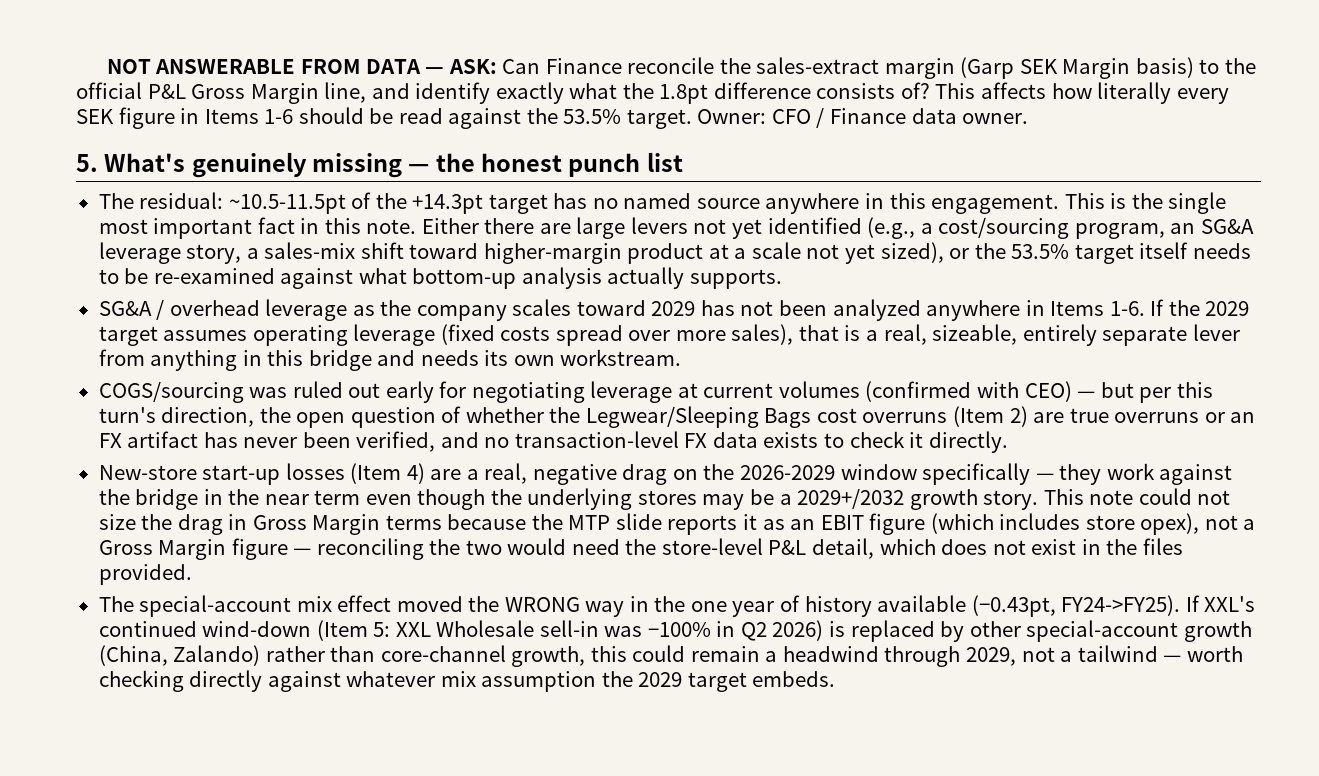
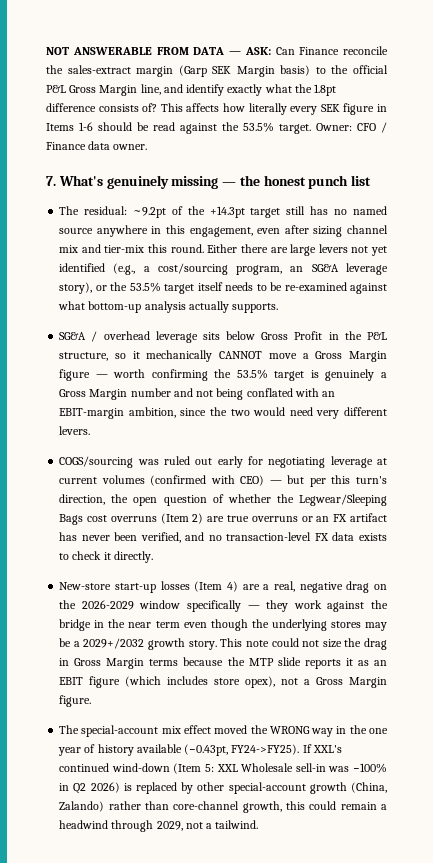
- 5. What's genuinely missing — the honest punch list
+ 7. What's genuinely missing — the honest punch list
- The residual: ~10.5-11.5pt of the +14.3pt target has no named source anywhere in this engagement. This is the single most important fact in this note.
+ The residual: ~9.2pt of the +14.3pt target still has no named source anywhere in this engagement, even after sizing channel mix and tier-mix this round.
- Either there are large levers not yet identified (e.g., a cost/sourcing program, an SG&A leverage story, a sales-mix shift toward higher-margin product at a scale not yet sized), or the 53.5% target itself needs to be re-examined against what bottom-up analysis actually supports.
+ Either there are large levers not yet identified (e.g., a cost/sourcing program, an SG&A leverage story), or the 53.5% target itself needs to be re-examined against what bottom-up analysis actually supports.
- SG&A / overhead leverage as the company scales toward 2029 has not been analyzed anywhere in Items 1-6. If the 2029 target assumes operating leverage (fixed costs spread over more sales), that is a real, sizeable, entirely separate lever from anything in this bridge and needs its own workstream.
+ SG&A / overhead leverage sits below Gross Profit in the P&L structure, so it mechanically CANNOT move a Gross Margin figure — worth confirming the 53.5% target is genuinely a Gross Margin number and not being conflated with an EBIT-margin ambition, since the two would need very different levers.
- This note could not size the drag in Gross Margin terms because the MTP slide reports it as an EBIT figure (which includes store opex), not a Gross Margin figure — reconciling the two would need the store-level P&L detail, which does not exist in the files provided.
+ This note could not size the drag in Gross Margin terms because the MTP slide reports it as an EBIT figure (which includes store opex), not a Gross Margin figure.
- If XXL's continued wind-down (Item 5: XXL Wholesale sell-in was −100% in Q2 2026) is replaced by other special-account growth (China, Zalando) rather than core-channel growth, this could remain a headwind through 2029, not a tailwind — worth checking directly against whatever mix assumption the 2029 target embeds.
+ If XXL's continued wind-down (Item 5: XXL Wholesale sell-in was −100% in Q2 2026) is replaced by other special-account growth (China, Zalando) rather than core-channel growth, this could remain a headwind through 2029, not a tailwind.

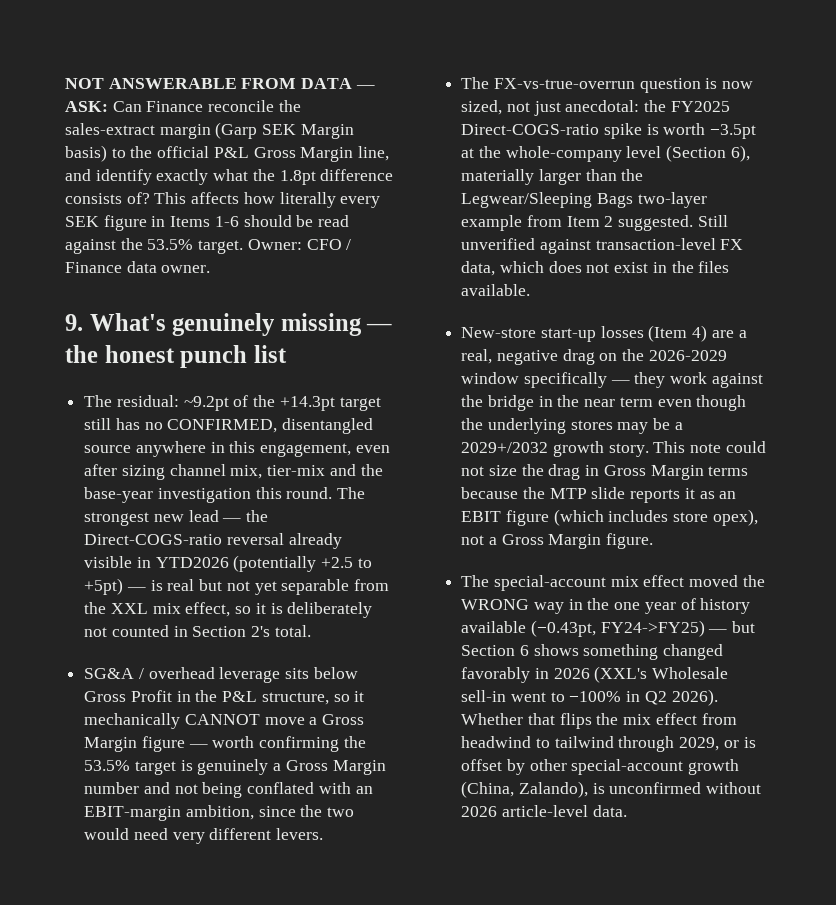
- 7. What's genuinely missing — the honest punch list
+ 9. What's genuinely missing — the honest punch list
- The residual: ~9.2pt of the +14.3pt target still has no named source anywhere in this engagement, even after sizing channel mix and tier-mix this round. Either there are large levers not yet identified (e.g., a cost/sourcing program, an SG&A leverage story), or the 53.5% target itself needs to be re-examined against what bottom-up analysis actually supports.
+ The residual: ~9.2pt of the +14.3pt target still has no CONFIRMED, disentangled source anywhere in this engagement, even after sizing channel mix, tier-mix and the base-year investigation this round. The strongest new lead — the Direct-COGS-ratio reversal already visible in YTD2026 (potentially +2.5 to +5pt) — is real but not yet separable from the XXL mix effect, so it is deliberately not counted in Section 2's total.
- COGS/sourcing was ruled out early for negotiating leverage at current volumes (confirmed with CEO) — but per this turn's direction, the open question of whether the Legwear/Sleeping Bags cost overruns (Item 2) are true overruns or an FX artifact has never been verified, and no transaction-level FX data exists to check it directly.
+ The FX-vs-true-overrun question is now sized, not just anecdotal: the FY2025 Direct-COGS-ratio spike is worth −3.5pt at the whole-company level (Section 6), materially larger than the Legwear/Sleeping Bags two-layer example from Item 2 suggested. Still unverified against transaction-level FX data, which does not exist in the files available.
- The special-account mix effect moved the WRONG way in the one year of history available (−0.43pt, FY24->FY25). If XXL's continued wind-down (Item 5: XXL Wholesale sell-in was −100% in Q2 2026) is replaced by other special-account growth (China, Zalando) rather than core-channel growth, this could remain a headwind through 2029, not a tailwind.
+ The special-account mix effect moved the WRONG way in the one year of history available (−0.43pt, FY24->FY25) — but Section 6 shows something changed favorably in 2026 (XXL's Wholesale sell-in went to −100% in Q2 2026). Whether that flips the mix effect from headwind to tailwind through 2029, or is offset by other special-account growth (China, Zalando), is unconfirmed without 2026 article-level data.

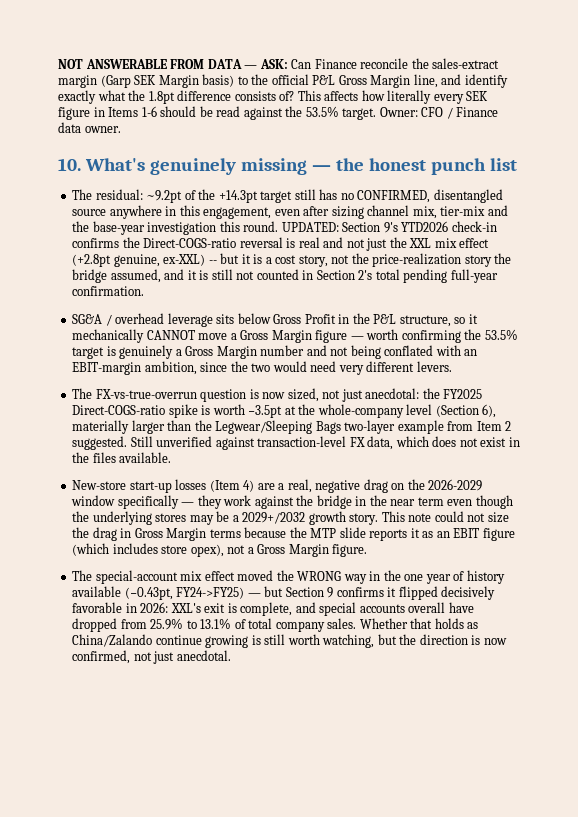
- 9. What's genuinely missing — the honest punch list
+ 10. What's genuinely missing — the honest punch list
- The strongest new lead — the Direct-COGS-ratio reversal already visible in YTD2026 (potentially +2.5 to +5pt) — is real but not yet separable from the XXL mix effect, so it is deliberately not counted in Section 2's total.
+ UPDATED: Section 9's YTD2026 check-in confirms the Direct-COGS-ratio reversal is real and not just the XXL mix effect (+2.8pt genuine, ex-XXL) -- but it is a cost story, not the price-realization story the bridge assumed, and it is still not counted in Section 2's total pending full-year confirmation.
- The special-account mix effect moved the WRONG way in the one year of history available (−0.43pt, FY24->FY25) — but Section 6 shows something changed favorably in 2026 (XXL's Wholesale sell-in went to −100% in Q2 2026). Whether that flips the mix effect from headwind to tailwind through 2029, or is offset by other special-account growth (China, Zalando), is unconfirmed without 2026 article-level data.
+ The special-account mix effect moved the WRONG way in the one year of history available (−0.43pt, FY24->FY25) — but Section 9 confirms it flipped decisively favorable in 2026: XXL's exit is complete, and special accounts overall have dropped from 25.9% to 13.1% of total company sales. Whether that holds as China/Zalando continue growing is still worth watching, but the direction is now confirmed, not just anecdotal.

